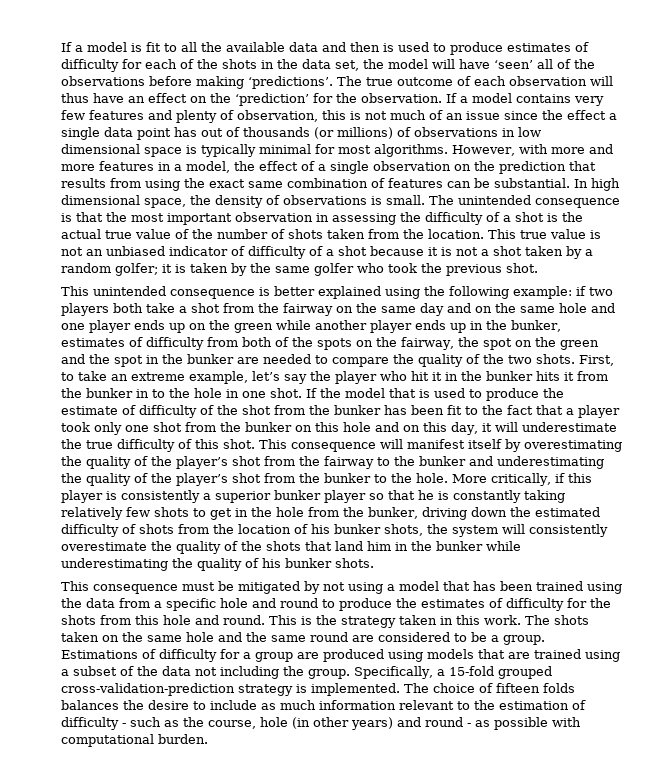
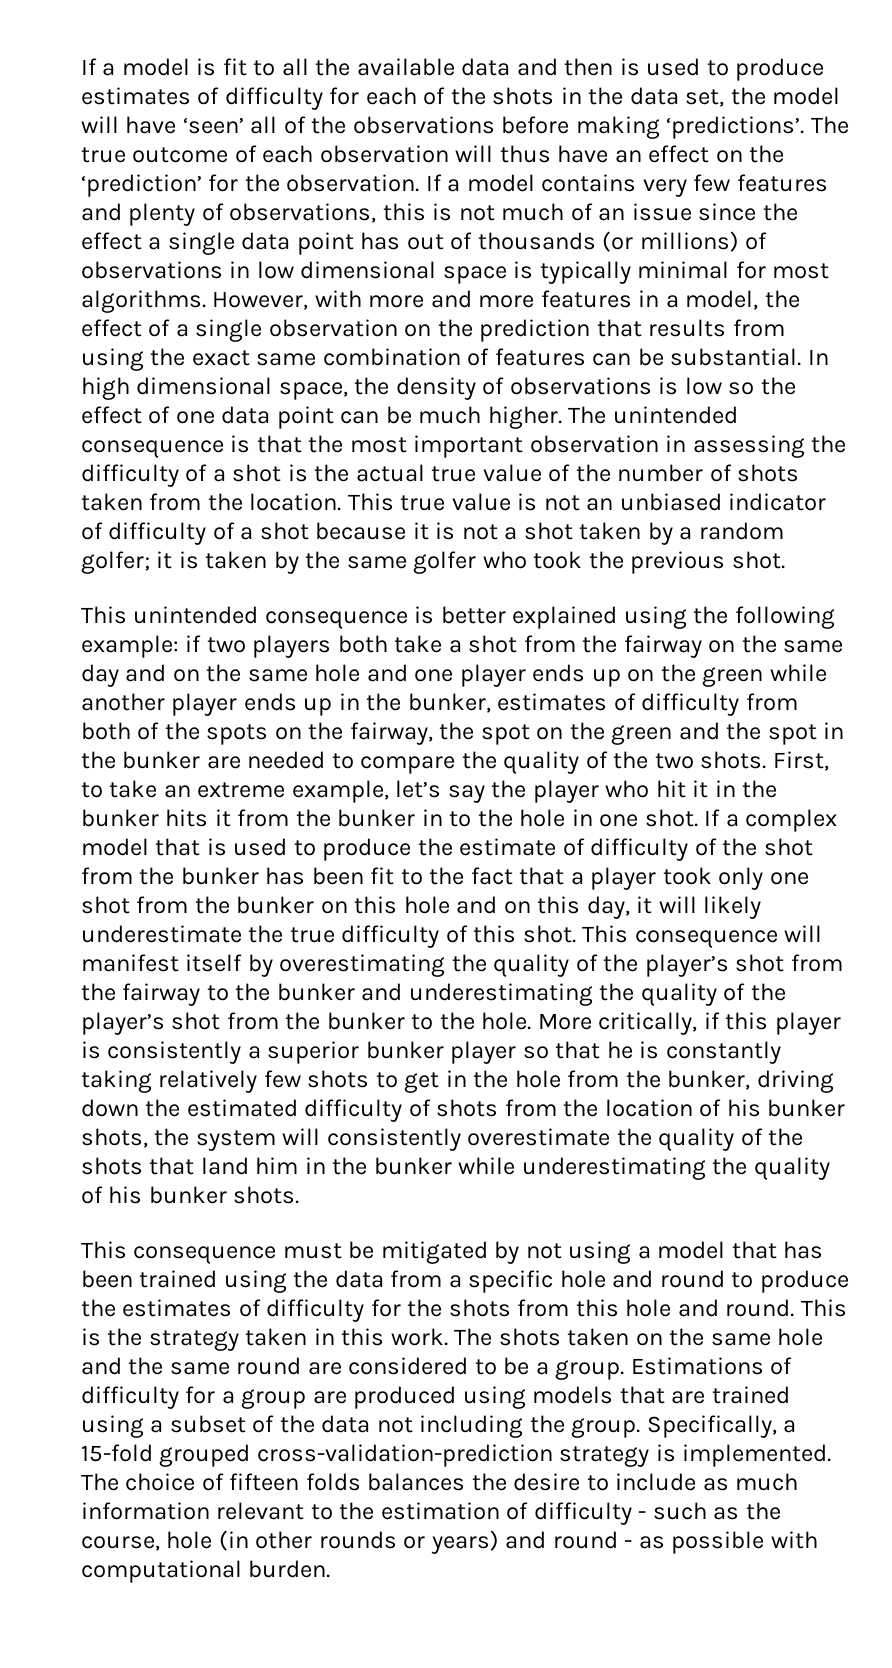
- If a model contains very few features and plenty of observation, this is not much of an issue since the effect a single data point has out of thousands (or millions) of observations in low dimensional space is typically minimal for most algorithms.
+ If a model contains very few features and plenty of observations, this is not much of an issue since the effect a single data point has out of thousands (or millions) of observations in low dimensional space is typically minimal for most algorithms.
- In high dimensional space, the density of observations is small.
+ In high dimensional space, the density of observations is low so the effect of one data point can be much higher.
- If the model that is used to produce the estimate of difficulty of the shot from the bunker has been fit to the fact that a player took only one shot from the bunker on this hole and on this day, it will underestimate the true difficulty of this shot.
+ If a complex model that is used to produce the estimate of difficulty of the shot from the bunker has been fit to the fact that a player took only one shot from the bunker on this hole and on this day, it will likely underestimate the true difficulty of this shot.
- The choice of fifteen folds balances the desire to include as much information relevant to the estimation of difficulty - such as the course, hole (in other years) and round - as possible with computational burden.
+ The choice of fifteen folds balances the desire to include as much information relevant to the estimation of difficulty - such as the course, hole (in other rounds or years) and round - as possible with computational burden.

